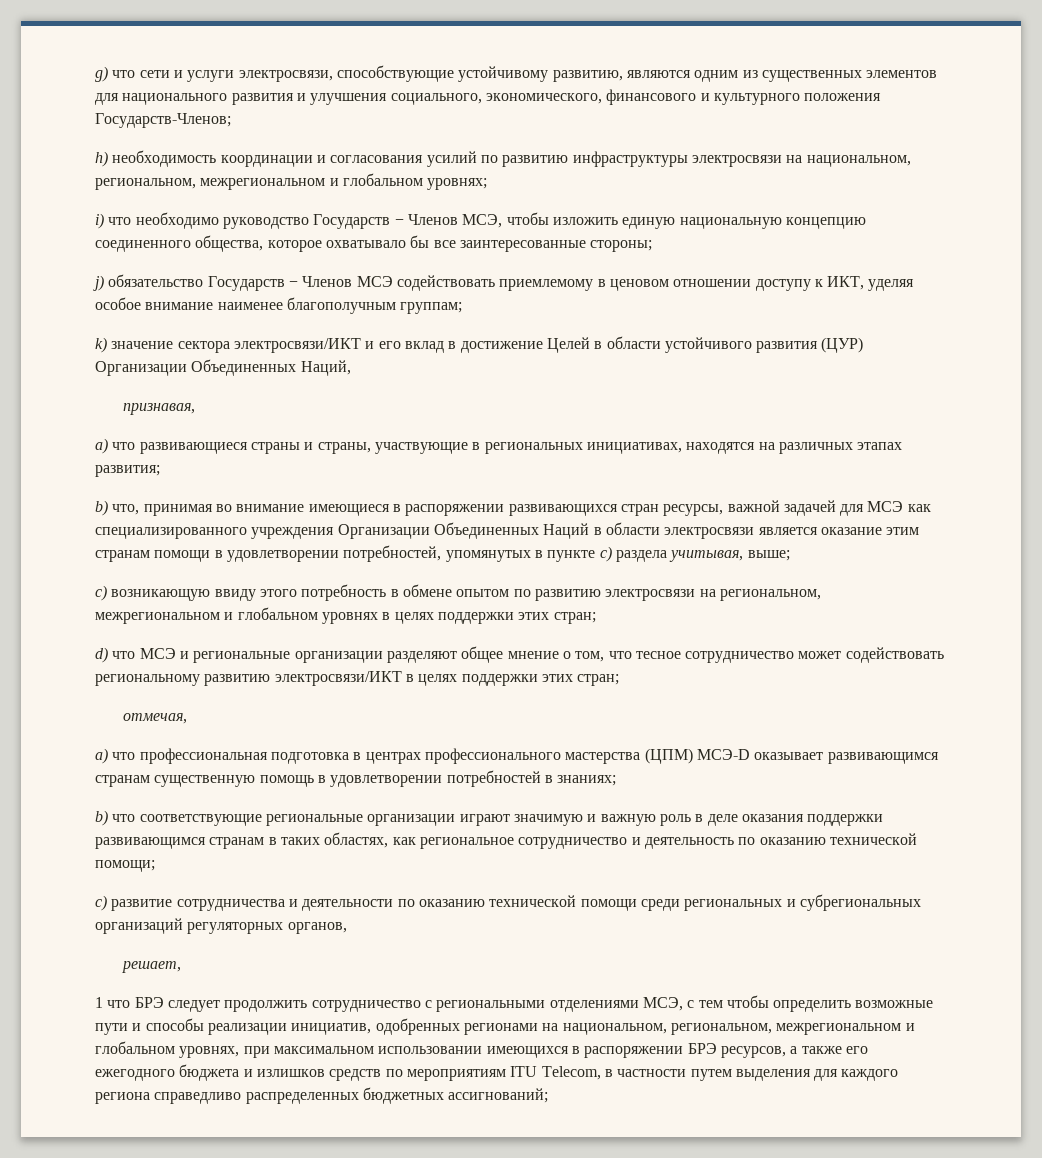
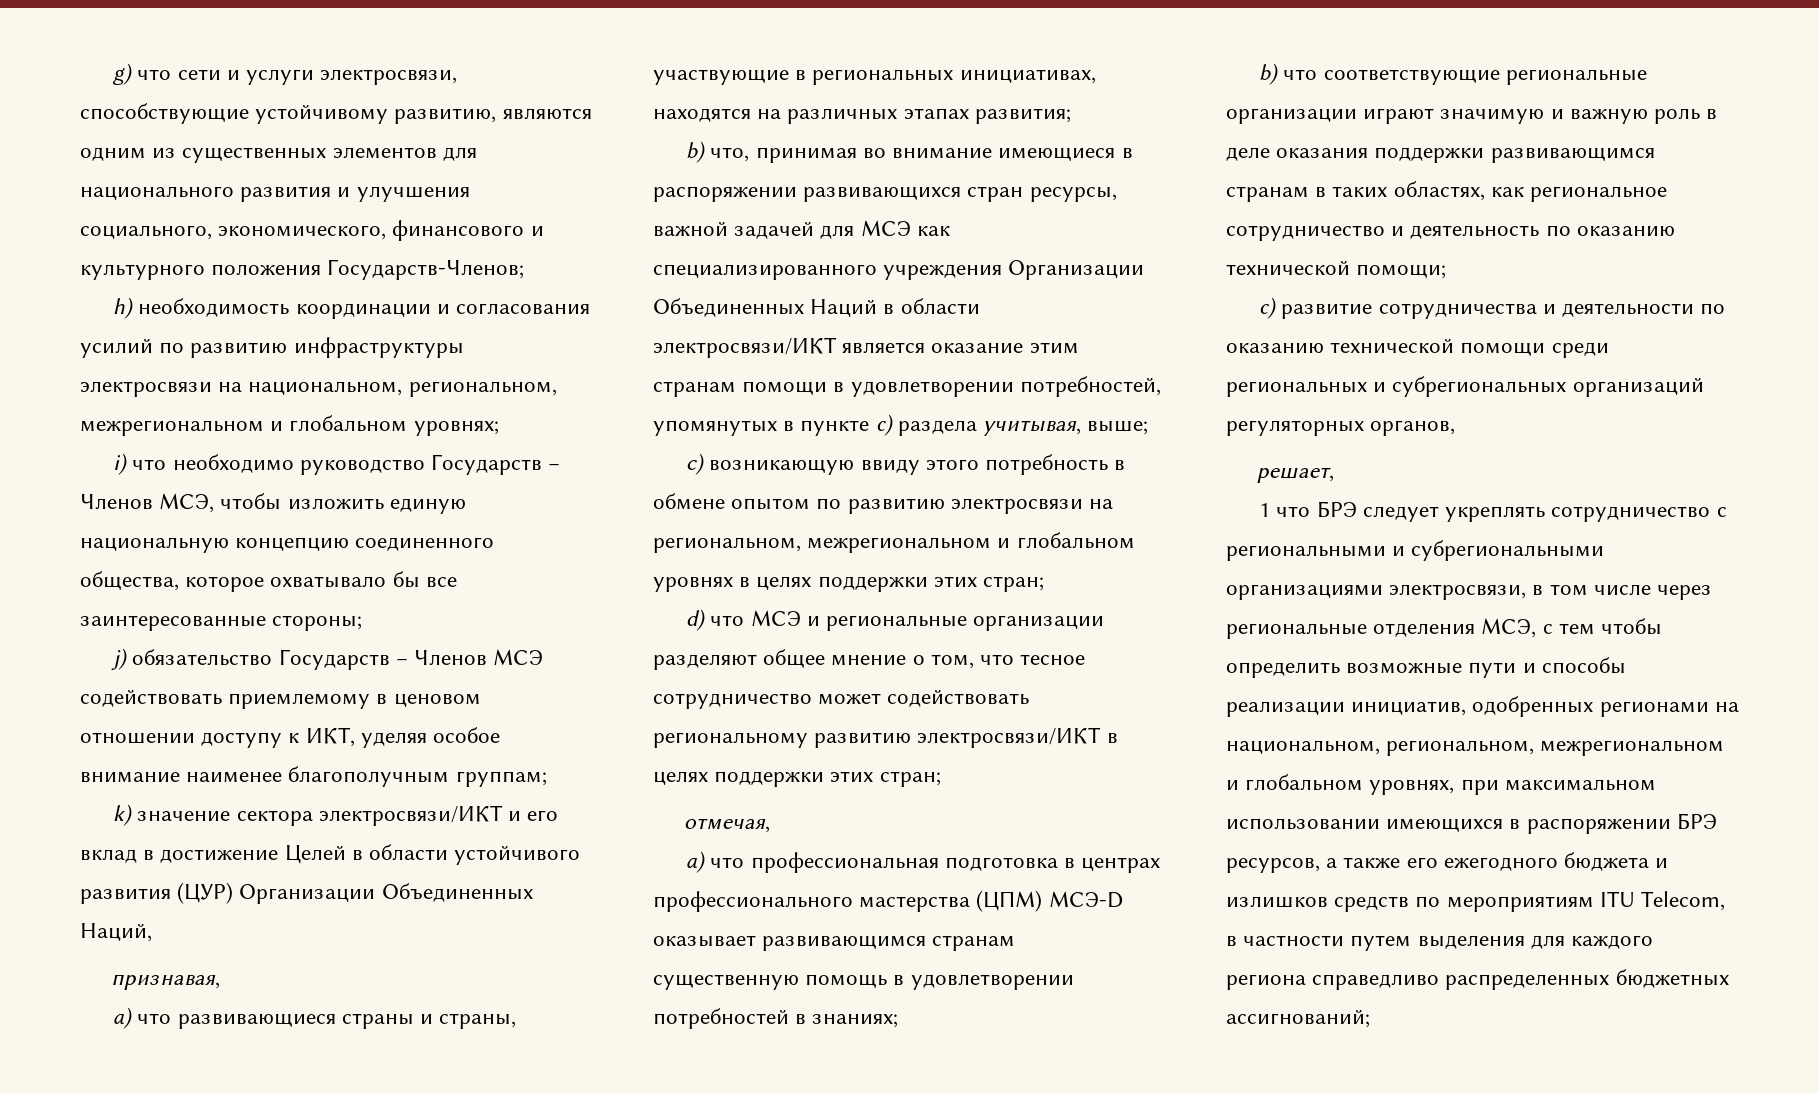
- b) что, принимая во внимание имеющиеся в распоряжении развивающихся стран ресурсы, важной задачей для МСЭ как специализированного учреждения Организации Объединенных Наций в области электросвязи является оказание этим странам помощи в удовлетворении потребностей, упомянутых в пункте c) раздела учитывая, выше;
+ b) что, принимая во внимание имеющиеся в распоряжении развивающихся стран ресурсы, важной задачей для МСЭ как специализированного учреждения Организации Объединенных Наций в области электросвязи/ИКТ является оказание этим странам помощи в удовлетворении потребностей, упомянутых в пункте c) раздела учитывая, выше;
- 1 что БРЭ следует продолжить сотрудничество с региональными отделениями МСЭ, с тем чтобы определить возможные пути и способы реализации инициатив, одобренных регионами на национальном, региональном, межрегиональном и глобальном уровнях, при максимальном использовании имеющихся в распоряжении БРЭ ресурсов, а также его ежегодного бюджета и излишков средств по мероприятиям ITU Telecom, в частности путем выделения для каждого региона справедливо распределенных бюджетных ассигнований;
+ 1 что БРЭ следует укреплять сотрудничество с региональными и субрегиональными организациями электросвязи, в том числе через региональные отделения МСЭ, с тем чтобы определить возможные пути и способы реализации инициатив, одобренных регионами на национальном, региональном, межрегиональном и глобальном уровнях, при максимальном использовании имеющихся в распоряжении БРЭ ресурсов, а также его ежегодного бюджета и излишков средств по мероприятиям ITU Telecom, в частности путем выделения для каждого региона справедливо распределенных бюджетных ассигнований;

